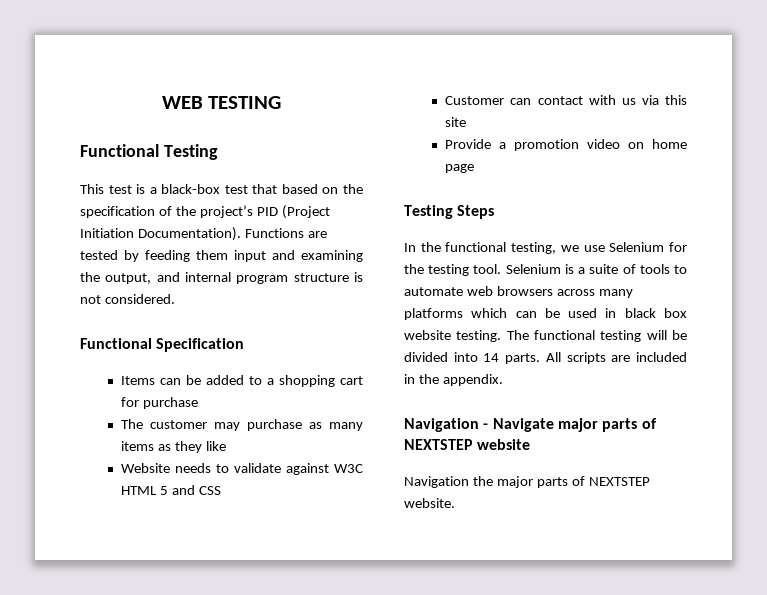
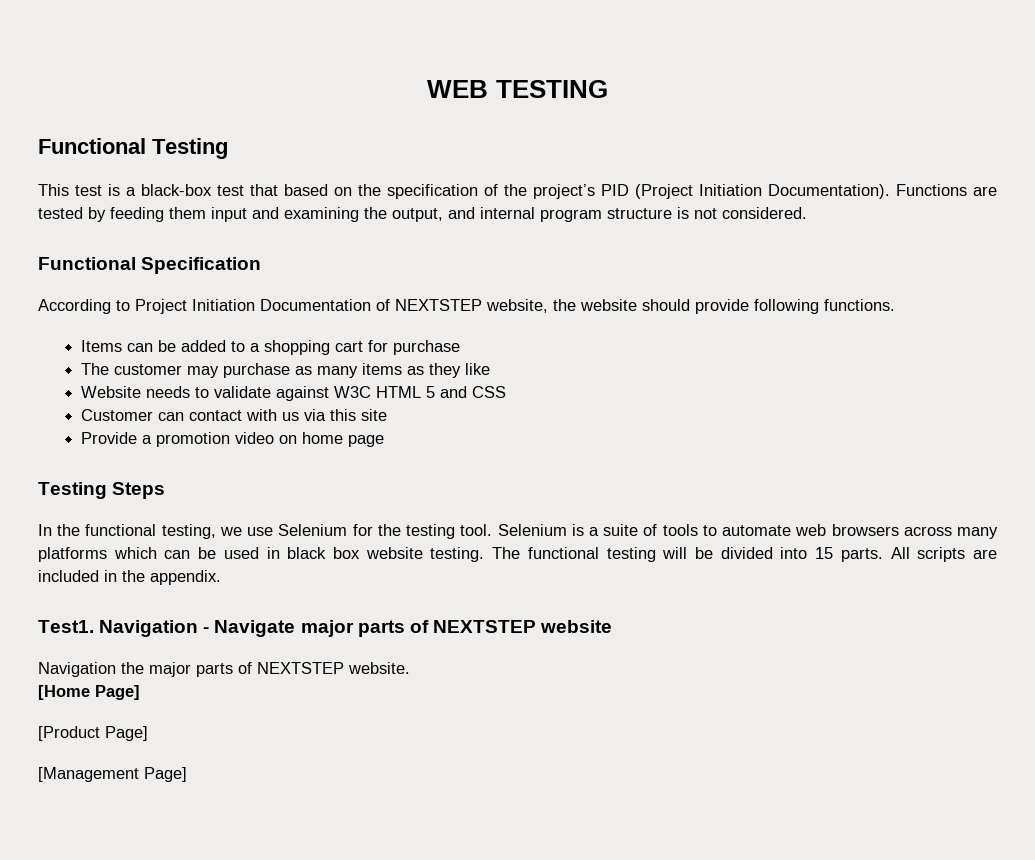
+ According to Project Initiation Documentation of NEXTSTEP website, the website should provide following functions.
- The functional testing will be divided into 14 parts.
+ The functional testing will be divided into 15 parts.
+ Test1.
+ [Home Page]
+ [Product Page]
+ [Management Page]

